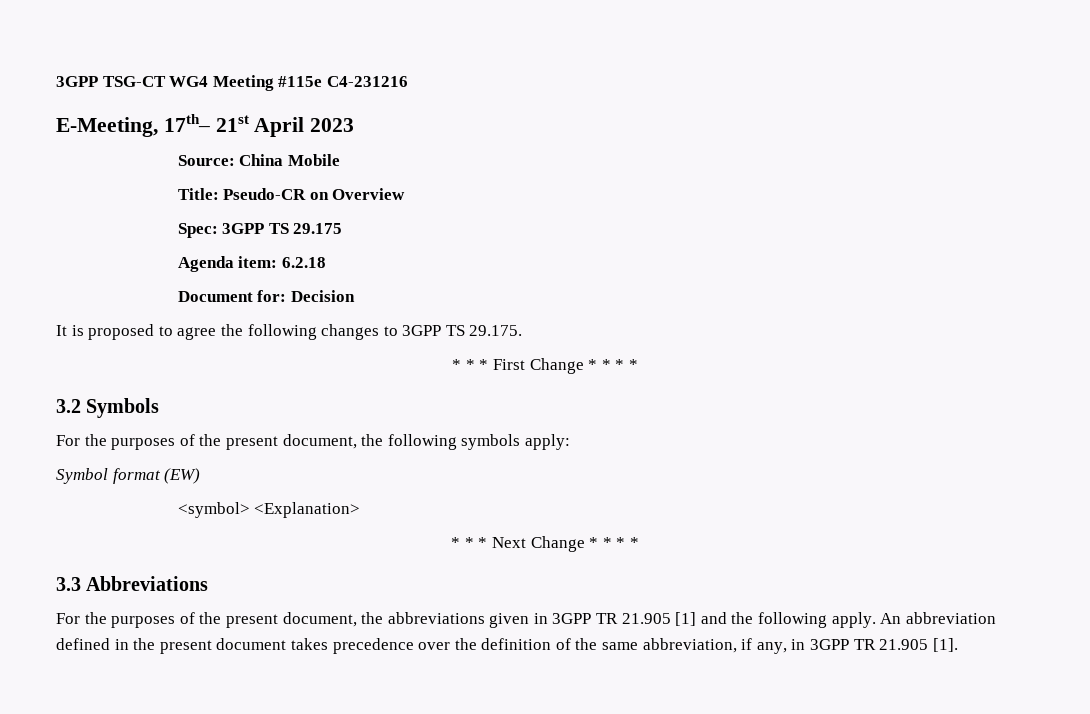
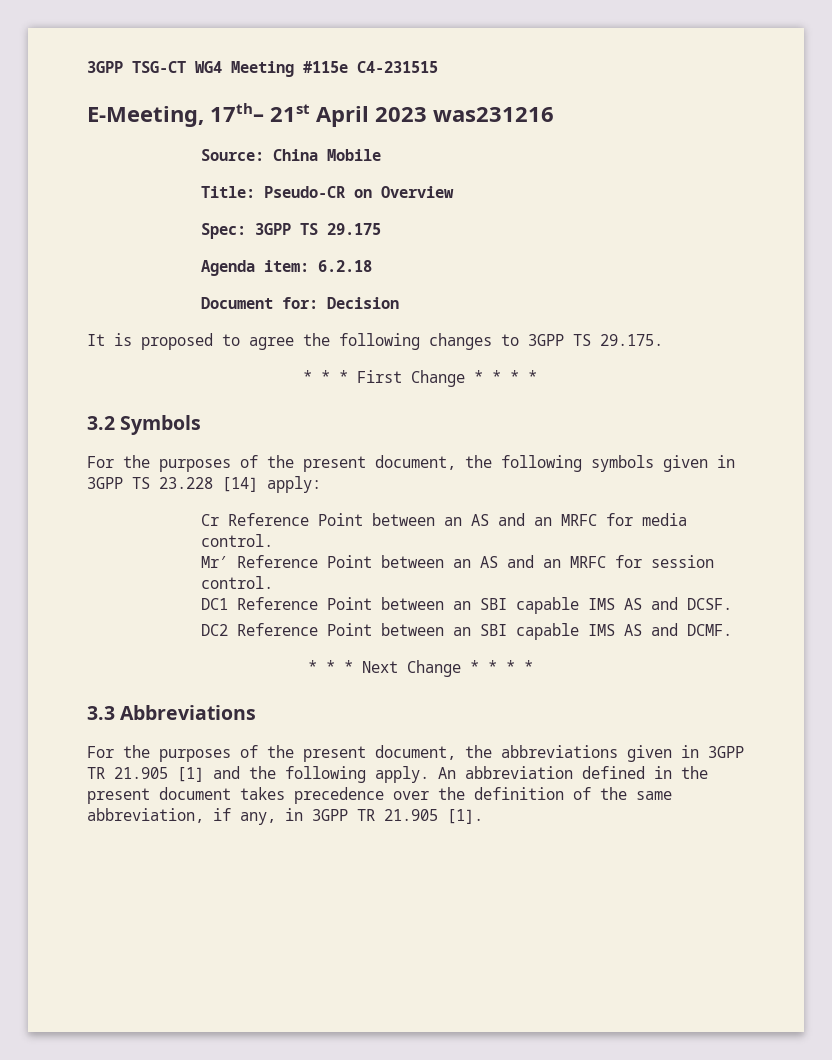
- 3GPP TSG-CT WG4 Meeting #115e C4-231216
+ 3GPP TSG-CT WG4 Meeting #115e C4-231515
- E-Meeting, 17th– 21st April 2023
+ E-Meeting, 17th– 21st April 2023 was231216
- For the purposes of the present document, the following symbols apply:
- Symbol format (EW)
- <symbol> <Explanation>
+ For the purposes of the present document, the following symbols given in 3GPP TS 23.228 [14] apply:
+ Cr Reference Point between an AS and an MRFC for media control.
+ Mr′ Reference Point between an AS and an MRFC for session control.
+ DC1 Reference Point between an SBI capable IMS AS and DCSF.
+ DC2 Reference Point between an SBI capable IMS AS and DCMF.

